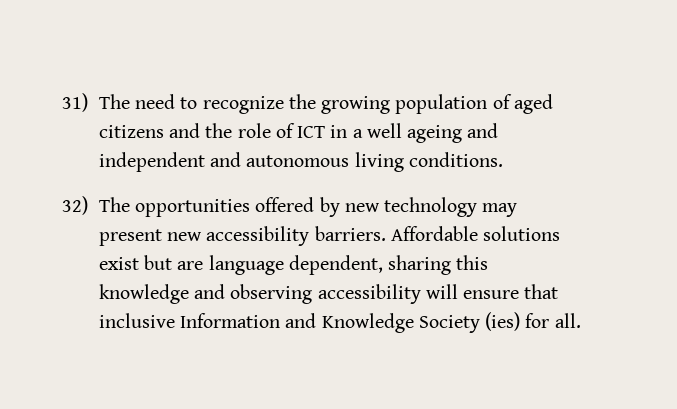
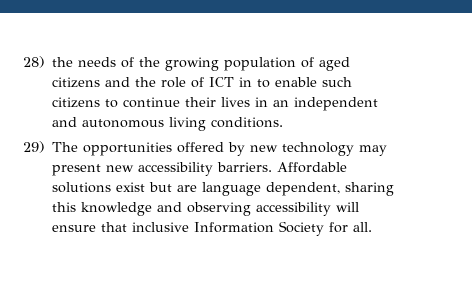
- 31) The need to recognize the growing population of aged citizens and the role of ICT in a well ageing and independent and autonomous living conditions.
+ 28) the needs of the growing population of aged citizens and the role of ICT in to enable such citizens to continue their lives in an independent and autonomous living conditions.
- 32) The opportunities offered by new technology may present new accessibility barriers.
+ 29) The opportunities offered by new technology may present new accessibility barriers.
- Affordable solutions exist but are language dependent, sharing this knowledge and observing accessibility will ensure that inclusive Information and Knowledge Society (ies) for all.
+ Affordable solutions exist but are language dependent, sharing this knowledge and observing accessibility will ensure that inclusive Information Society for all.

